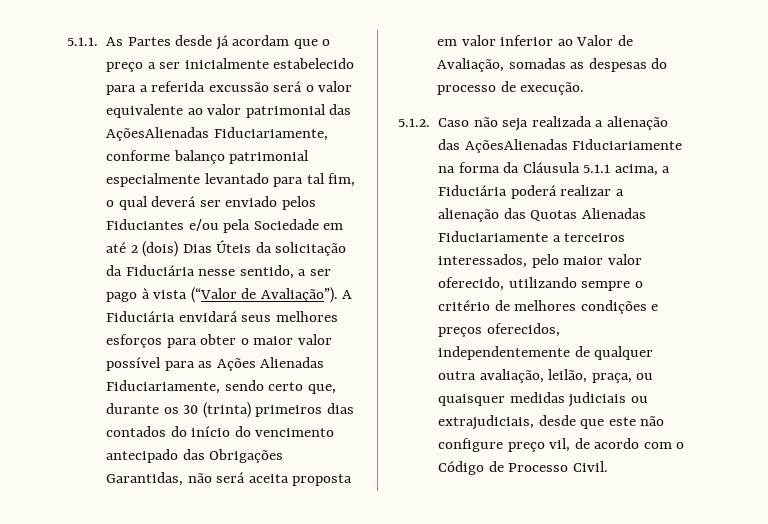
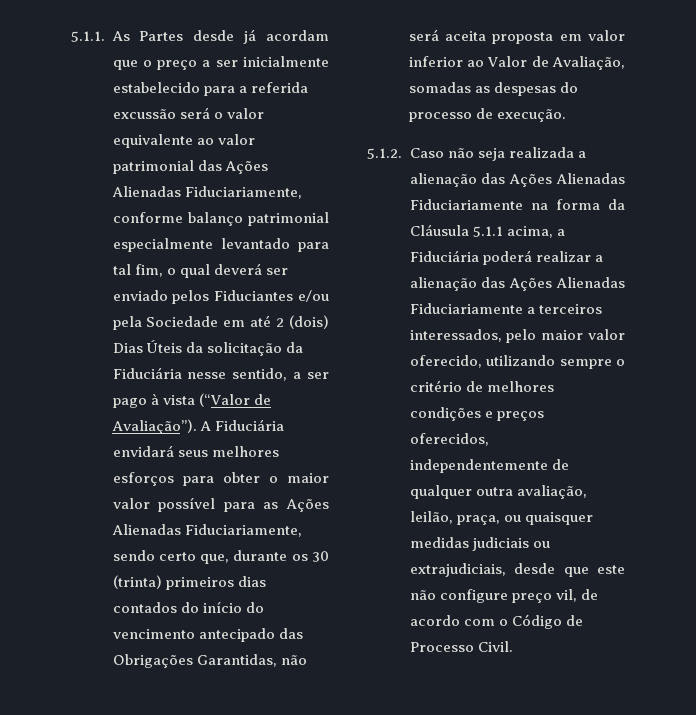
- 5.1.1. As Partes desde já acordam que o preço a ser inicialmente estabelecido para a referida excussão será o valor equivalente ao valor patrimonial das AçõesAlienadas Fiduciariamente, conforme balanço patrimonial especialmente levantado para tal fim, o qual deverá ser enviado pelos Fiduciantes e/ou pela Sociedade em até 2 (dois) Dias Úteis da solicitação da Fiduciária nesse sentido, a ser pago à vista (“Valor de Avaliação”).
+ 5.1.1. As Partes desde já acordam que o preço a ser inicialmente estabelecido para a referida excussão será o valor equivalente ao valor patrimonial das Ações Alienadas Fiduciariamente, conforme balanço patrimonial especialmente levantado para tal fim, o qual deverá ser enviado pelos Fiduciantes e/ou pela Sociedade em até 2 (dois) Dias Úteis da solicitação da Fiduciária nesse sentido, a ser pago à vista (“Valor de Avaliação”).
- 5.1.2. Caso não seja realizada a alienação das AçõesAlienadas Fiduciariamente na forma da Cláusula 5.1.1 acima, a Fiduciária poderá realizar a alienação das Quotas Alienadas Fiduciariamente a terceiros interessados, pelo maior valor oferecido, utilizando sempre o critério de melhores condições e preços oferecidos, independentemente de qualquer outra avaliação, leilão, praça, ou quaisquer medidas judiciais ou extrajudiciais, desde que este não configure preço vil, de acordo com o Código de Processo Civil.
+ 5.1.2. Caso não seja realizada a alienação das Ações Alienadas Fiduciariamente na forma da Cláusula 5.1.1 acima, a Fiduciária poderá realizar a alienação das Ações Alienadas Fiduciariamente a terceiros interessados, pelo maior valor oferecido, utilizando sempre o critério de melhores condições e preços oferecidos, independentemente de qualquer outra avaliação, leilão, praça, ou quaisquer medidas judiciais ou extrajudiciais, desde que este não configure preço vil, de acordo com o Código de Processo Civil.

